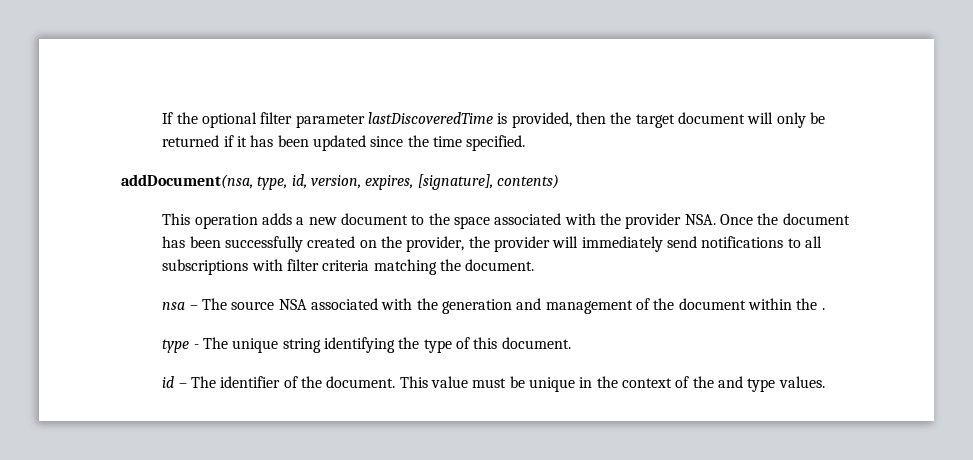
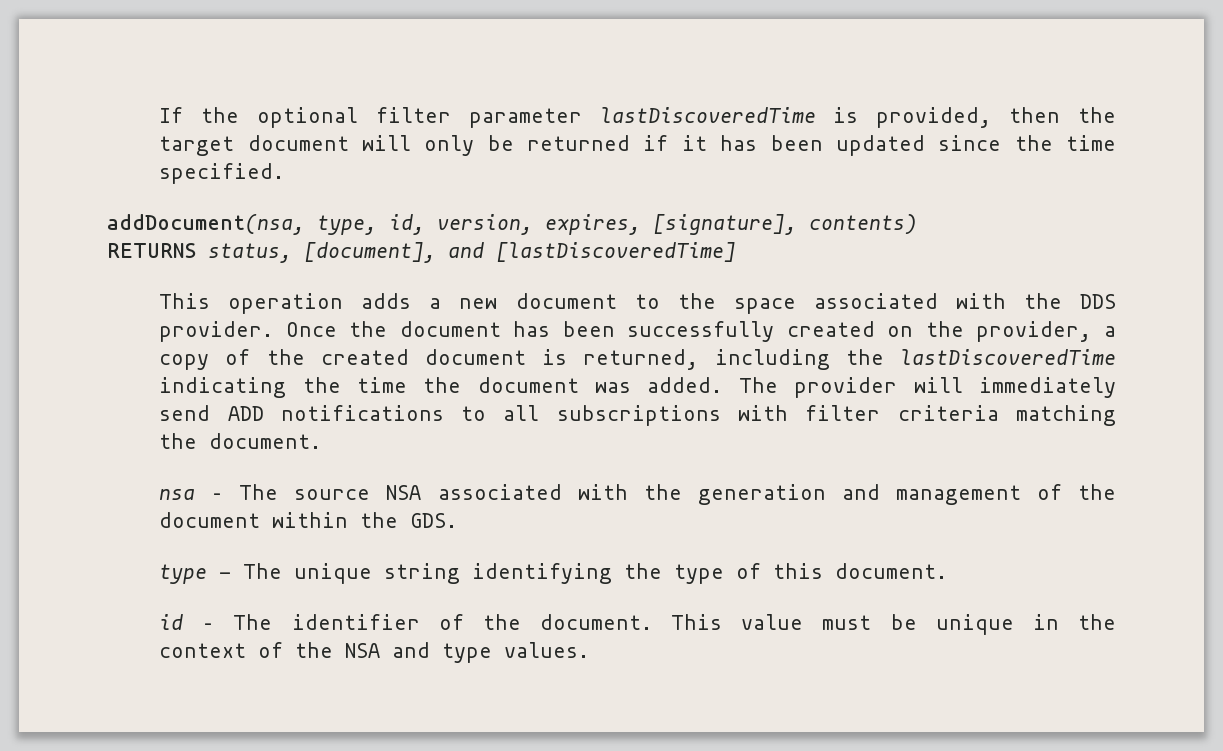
+ RETURNS status, [document], and [lastDiscoveredTime]
- This operation adds a new document to the space associated with the provider NSA. Once the document has been successfully created on the provider, the provider will immediately send notifications to all subscriptions with filter criteria matching the document.
+ This operation adds a new document to the space associated with the DDS provider. Once the document has been successfully created on the provider, a copy of the created document is returned, including the lastDiscoveredTime indicating the time the document was added. The provider will immediately send ADD notifications to all subscriptions with filter criteria matching the document.
- nsa – The source NSA associated with the generation and management of the document within the .
+ nsa – The source NSA associated with the generation and management of the document within the GDS.
- This value must be unique in the context of the and type values.
+ This value must be unique in the context of the NSA and type values.

